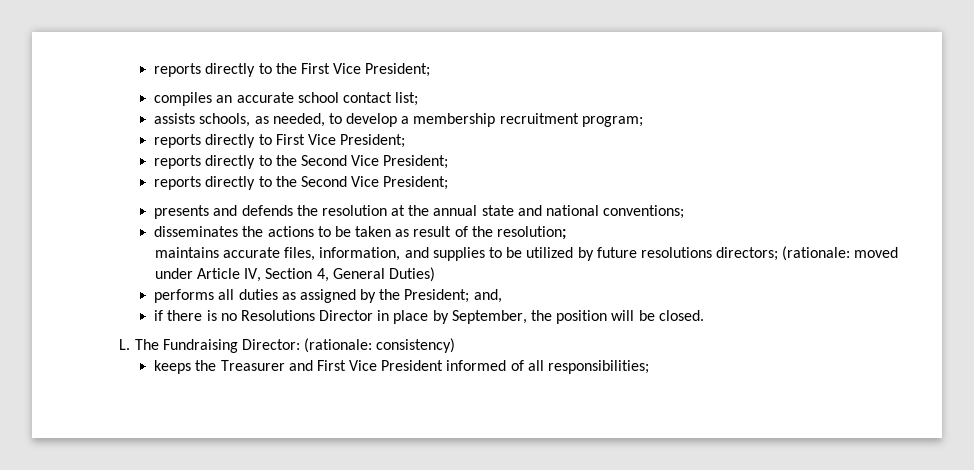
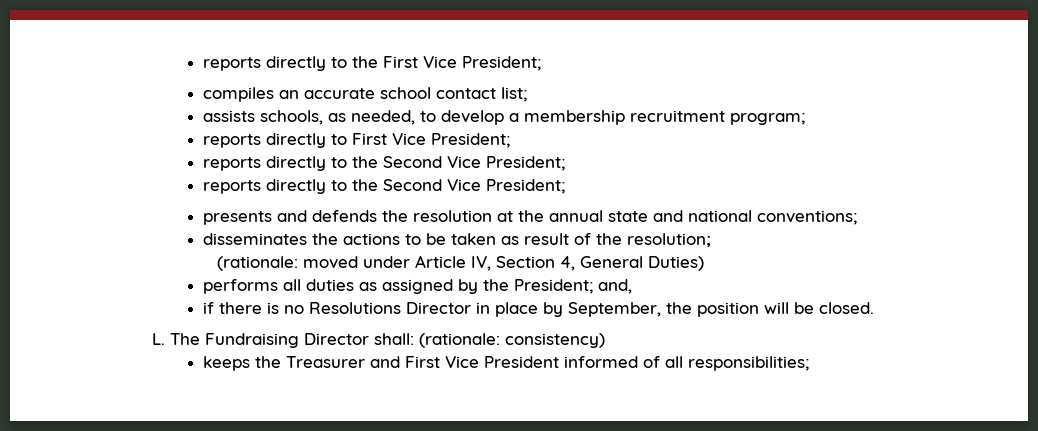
- maintains accurate files, information, and supplies to be utilized by future resolutions directors; (rationale: moved under Article IV, Section 4, General Duties)
+ (rationale: moved under Article IV, Section 4, General Duties)
- L. The Fundraising Director: (rationale: consistency)
+ L. The Fundraising Director shall: (rationale: consistency)

